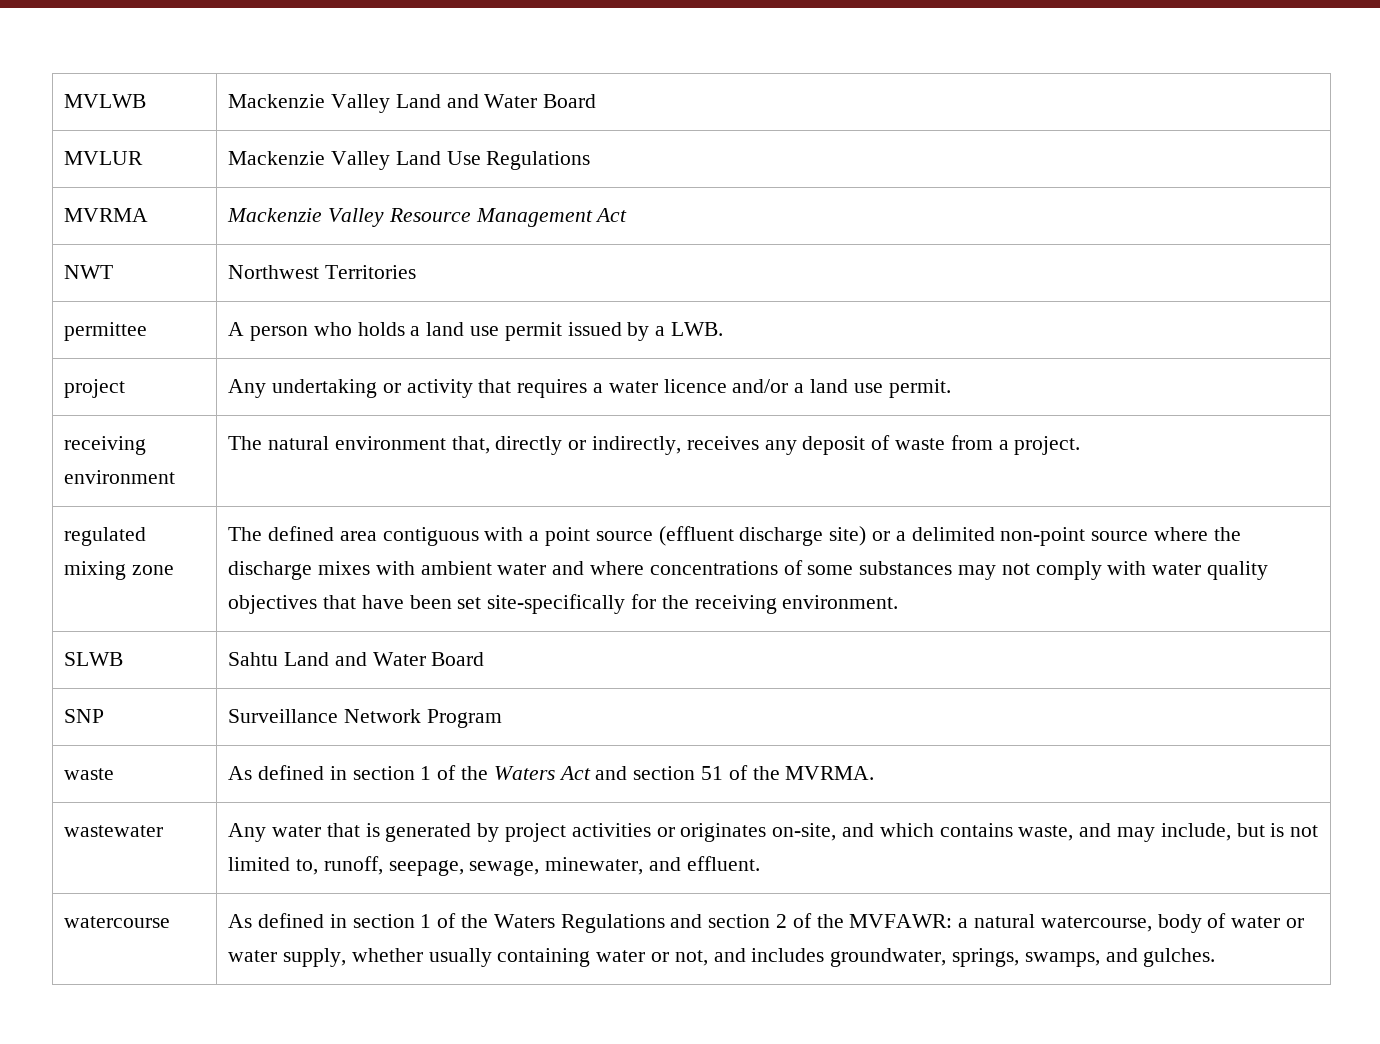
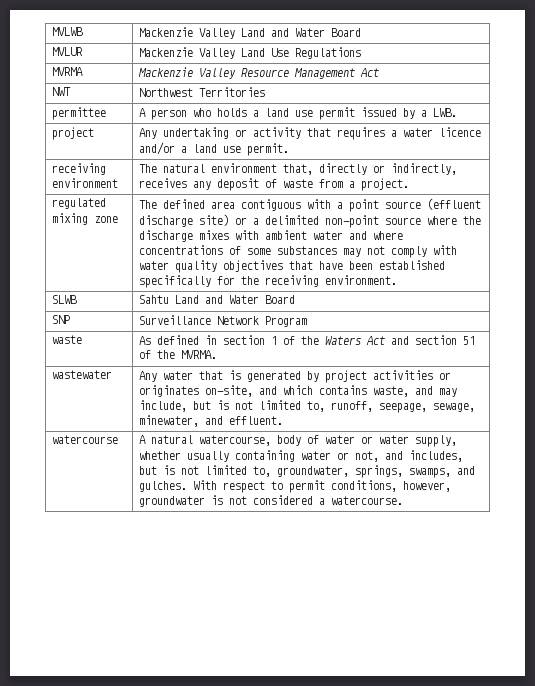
- The defined area contiguous with a point source (effluent discharge site) or a delimited non-point source where the discharge mixes with ambient water and where concentrations of some substances may not comply with water quality objectives that have been set site-specifically for the receiving environment.
+ The defined area contiguous with a point source (effluent discharge site) or a delimited non-point source where the discharge mixes with ambient water and where concentrations of some substances may not comply with water quality objectives that have been established specifically for the receiving environment.
- watercourse | As defined in section 1 of the Waters Regulations and section 2 of the MVFAWR: a natural watercourse, body of water or water supply, whether usually containing water or not, and includes groundwater, springs, swamps, and gulches.
+ watercourse | A natural watercourse, body of water or water supply, whether usually containing water or not, and includes, but is not limited to, groundwater, springs, swamps, and gulches. With respect to permit conditions, however, groundwater is not considered a watercourse.

